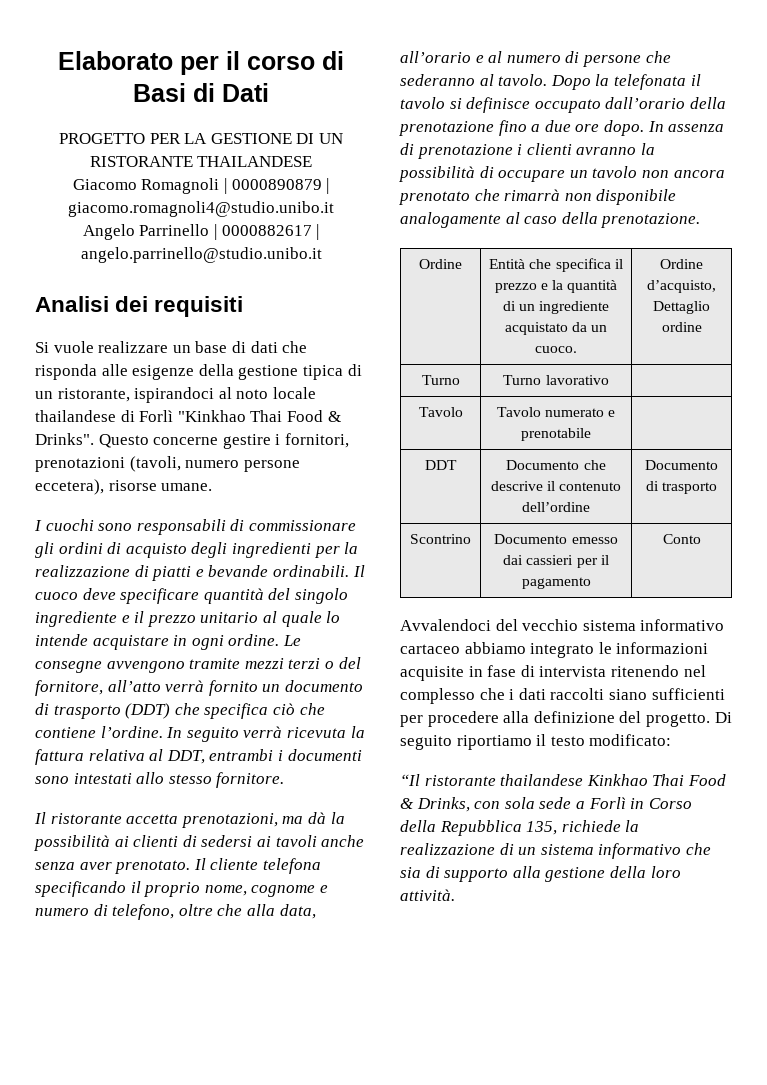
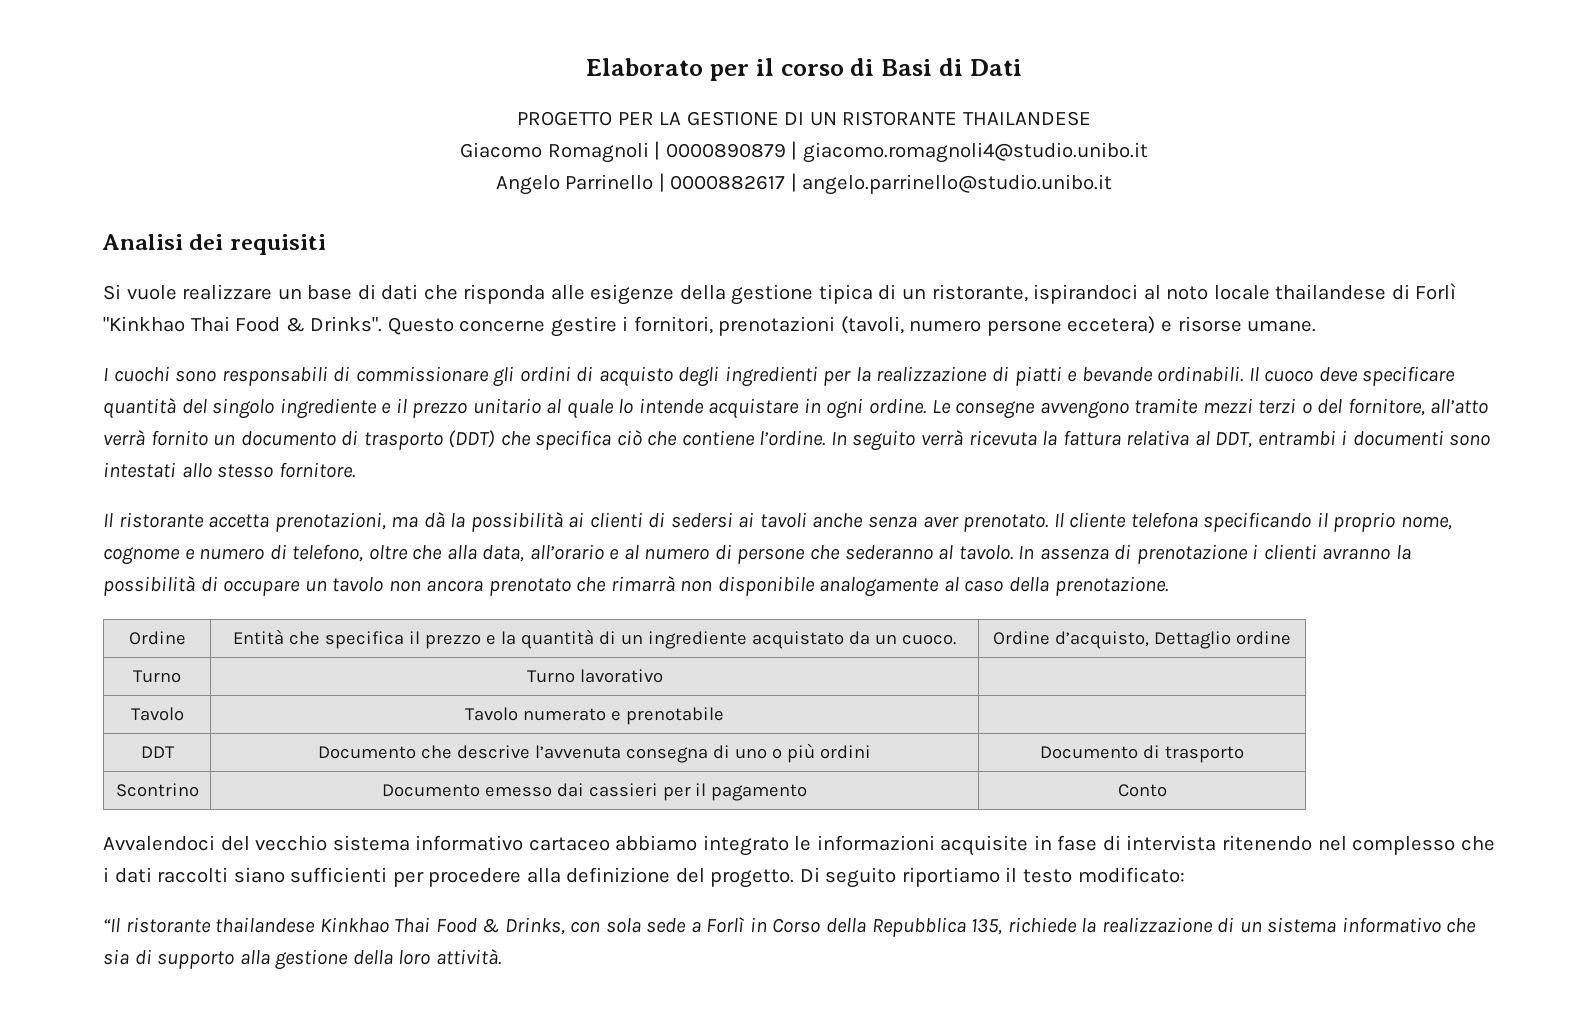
- Questo concerne gestire i fornitori, prenotazioni (tavoli, numero persone eccetera), risorse umane.
+ Questo concerne gestire i fornitori, prenotazioni (tavoli, numero persone eccetera) e risorse umane.
- Dopo la telefonata il tavolo si definisce occupato dall’orario della prenotazione fino a due ore dopo.
- DDT | Documento che descrive il contenuto dell’ordine | Documento di trasporto
+ DDT | Documento che descrive l’avvenuta consegna di uno o più ordini | Documento di trasporto

